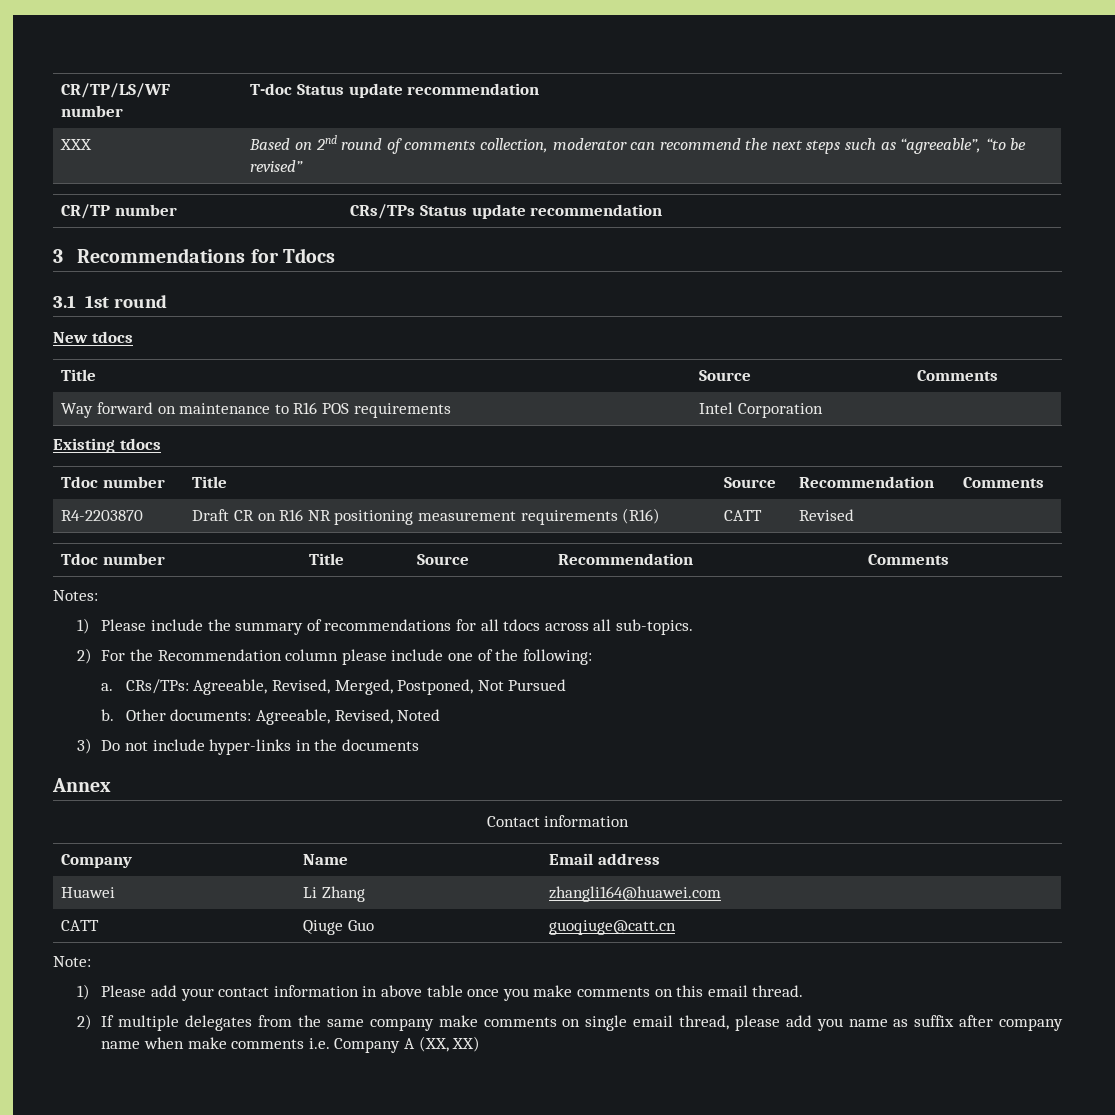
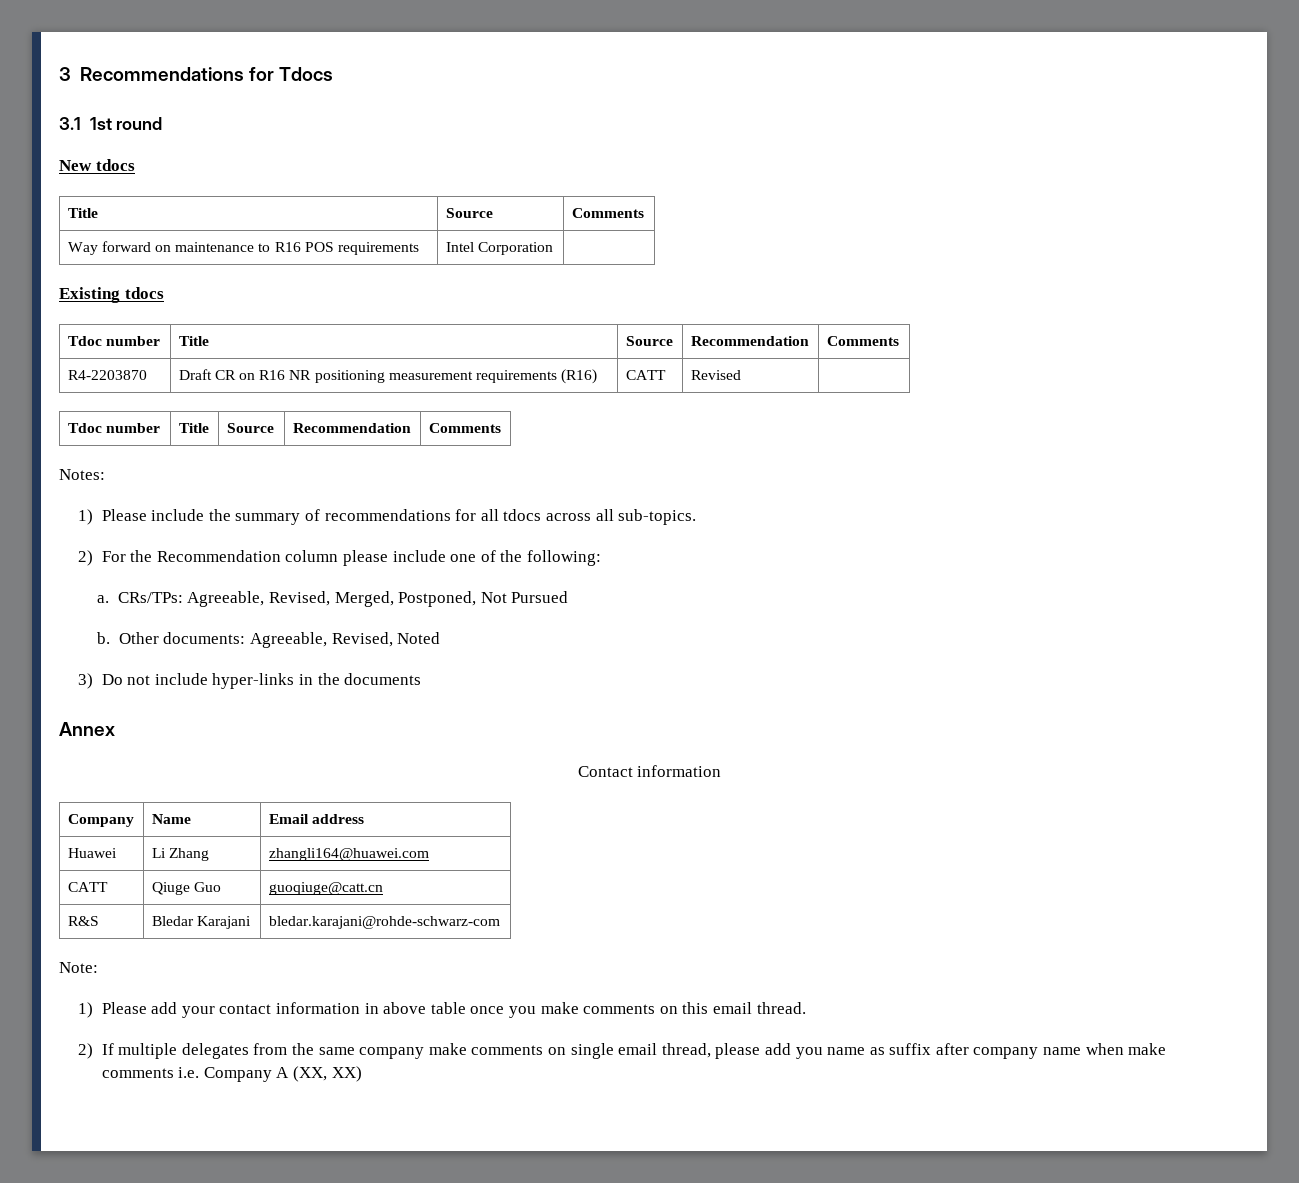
- CR/TP/LS/WF number | T-doc Status update recommendation
- XXX | Based on 2nd round of comments collection, moderator can recommend the next steps such as “agreeable”, “to be revised”
- CR/TP number | CRs/TPs Status update recommendation
+ R&S | Bledar Karajani | bledar.karajani@rohde-schwarz-com

